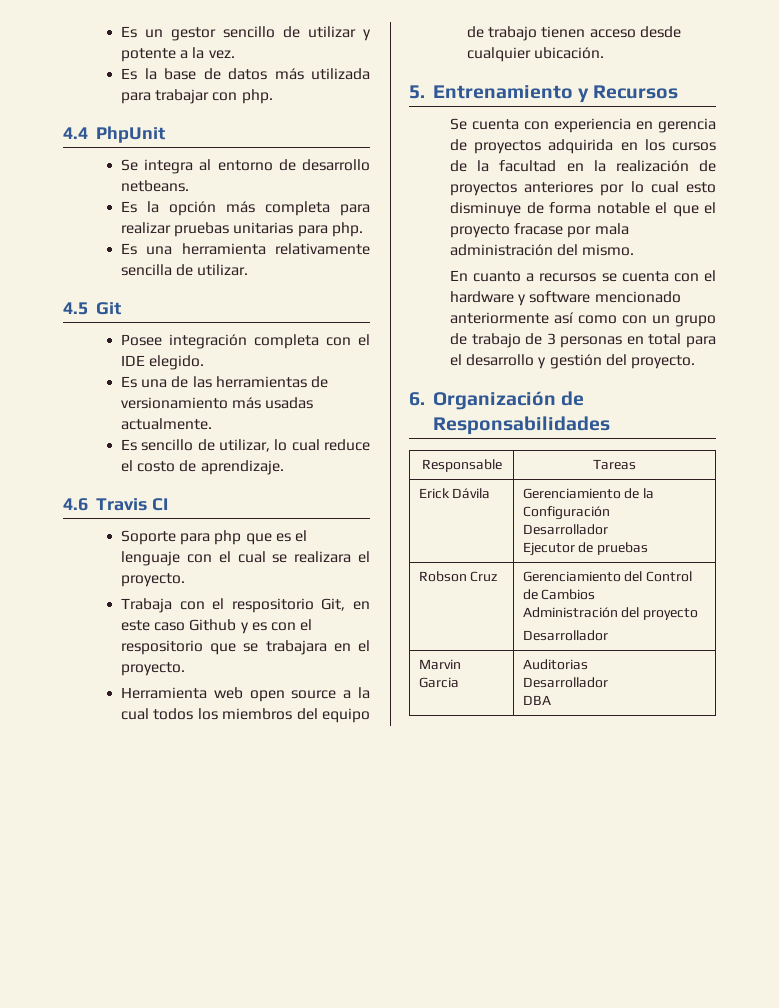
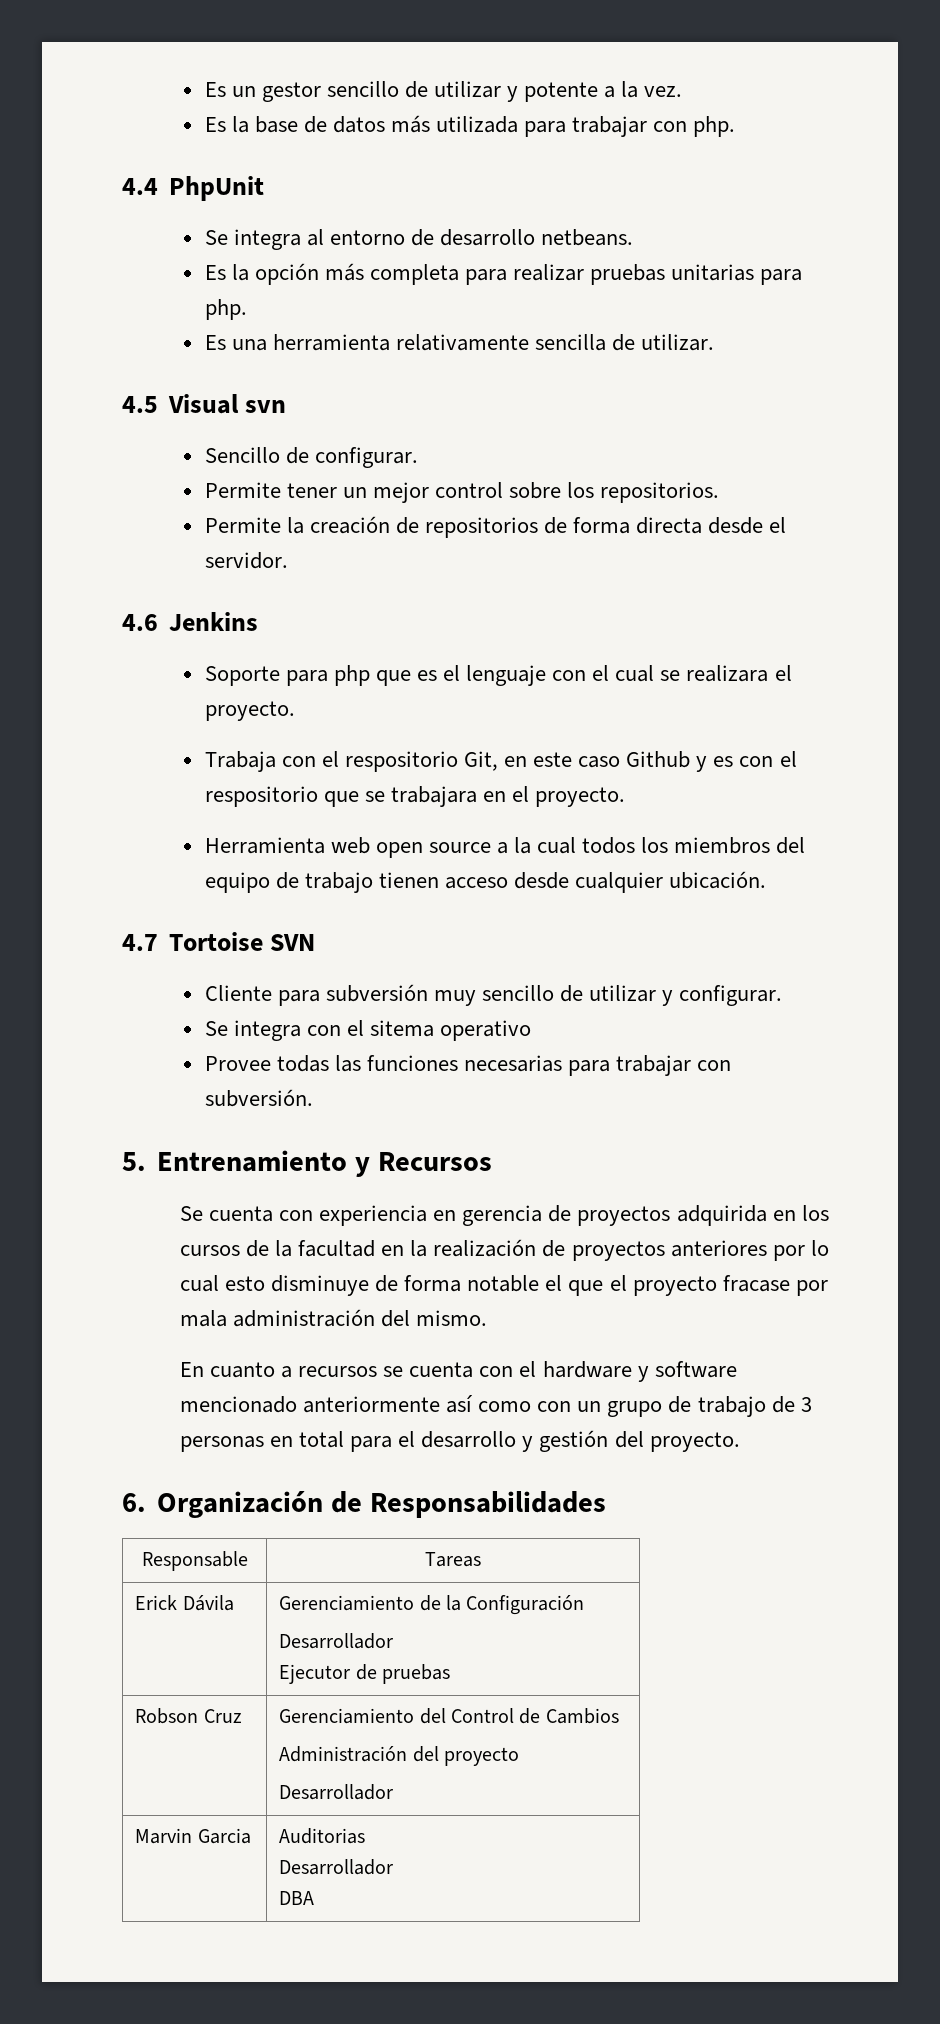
- 4.5 Git
- Posee integración completa con el IDE elegido.
- Es una de las herramientas de versionamiento más usadas actualmente.
- Es sencillo de utilizar, lo cual reduce el costo de aprendizaje.
+ 4.5 Visual svn
+ Sencillo de configurar.
+ Permite tener un mejor control sobre los repositorios.
+ Permite la creación de repositorios de forma directa desde el servidor.
- 4.6 Travis CI
+ 4.6 Jenkins
+ 4.7 Tortoise SVN
+ Cliente para subversión muy sencillo de utilizar y configurar.
+ Se integra con el sitema operativo
+ Provee todas las funciones necesarias para trabajar con subversión.

